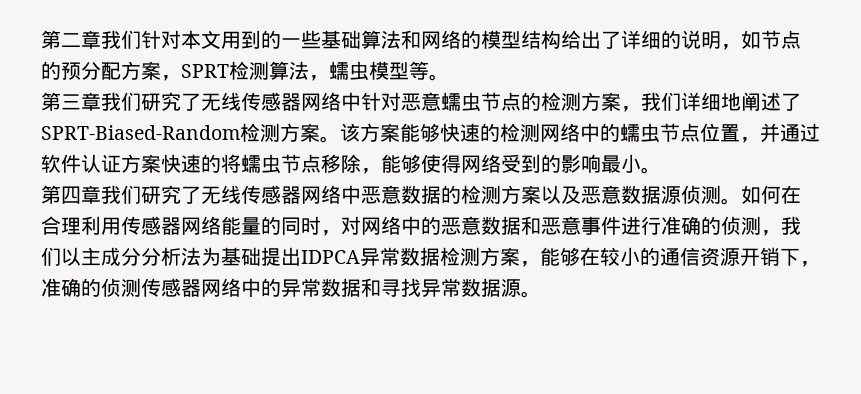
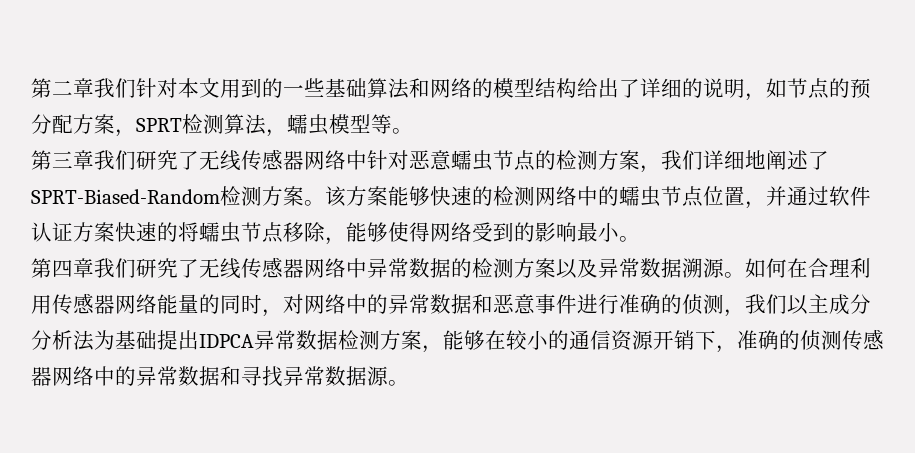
- 第四章我们研究了无线传感器网络中恶意数据的检测方案以及恶意数据源侦测。
+ 第四章我们研究了无线传感器网络中异常数据的检测方案以及异常数据溯源。
- 如何在合理利用传感器网络能量的同时，对网络中的恶意数据和恶意事件进行准确的侦测，我们以主成分分析法为基础提出IDPCA异常数据检测方案，能够在较小的通信资源开销下，准确的侦测传感器网络中的异常数据和寻找异常数据源。
+ 如何在合理利用传感器网络能量的同时，对网络中的异常数据和恶意事件进行准确的侦测，我们以主成分分析法为基础提出IDPCA异常数据检测方案，能够在较小的通信资源开销下，准确的侦测传感器网络中的异常数据和寻找异常数据源。

